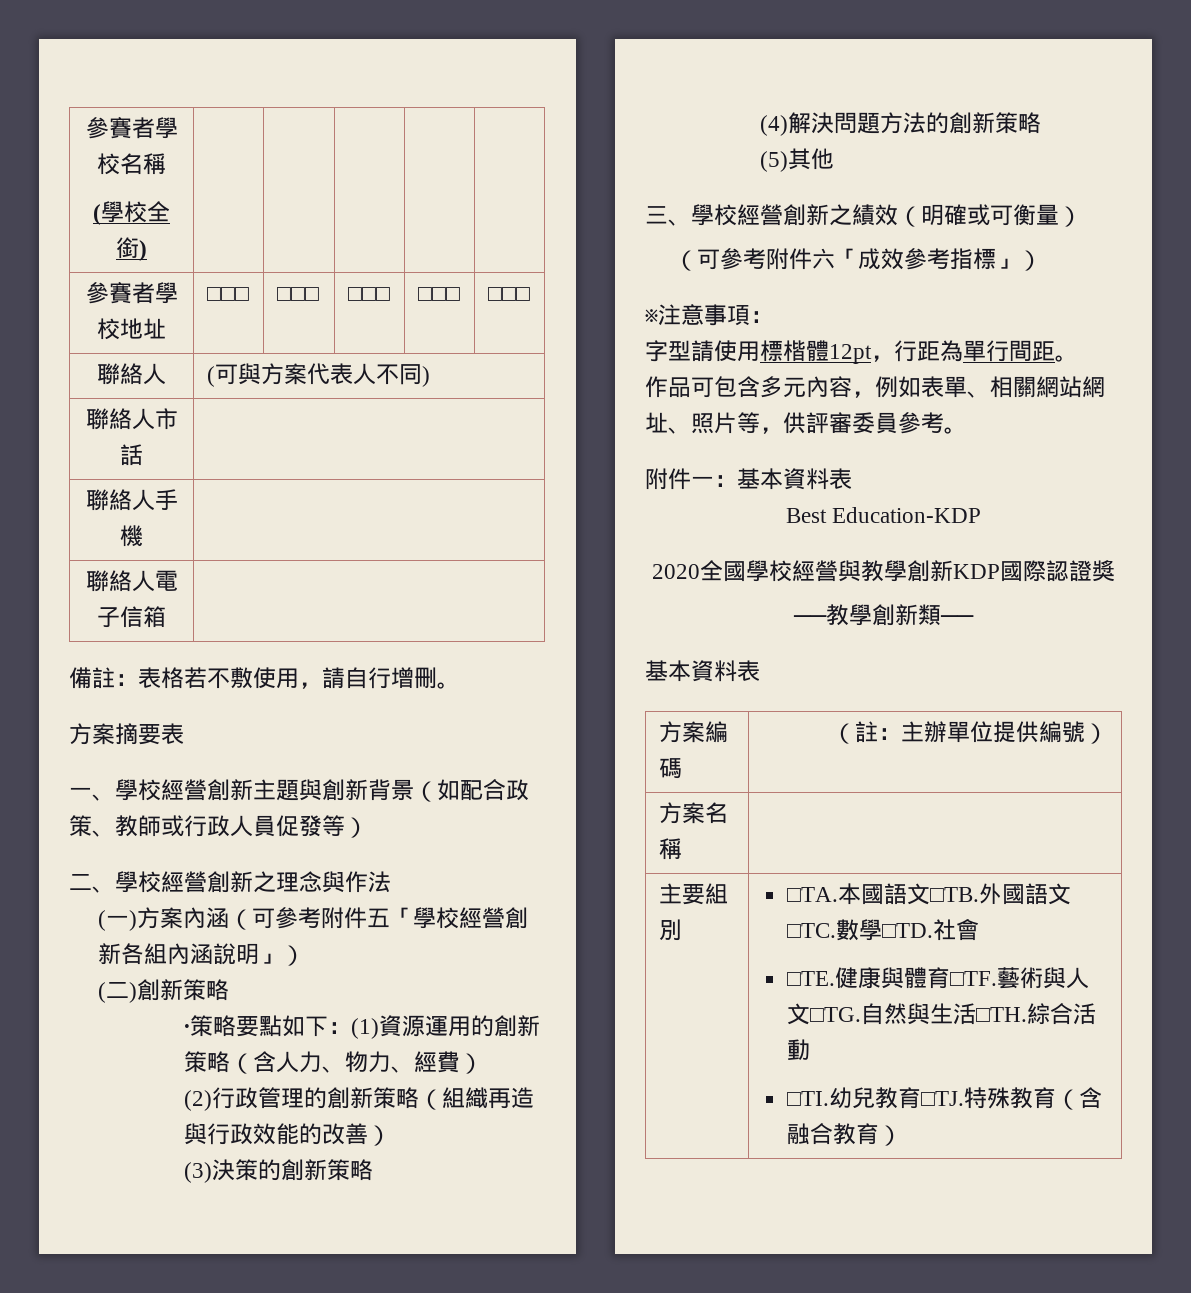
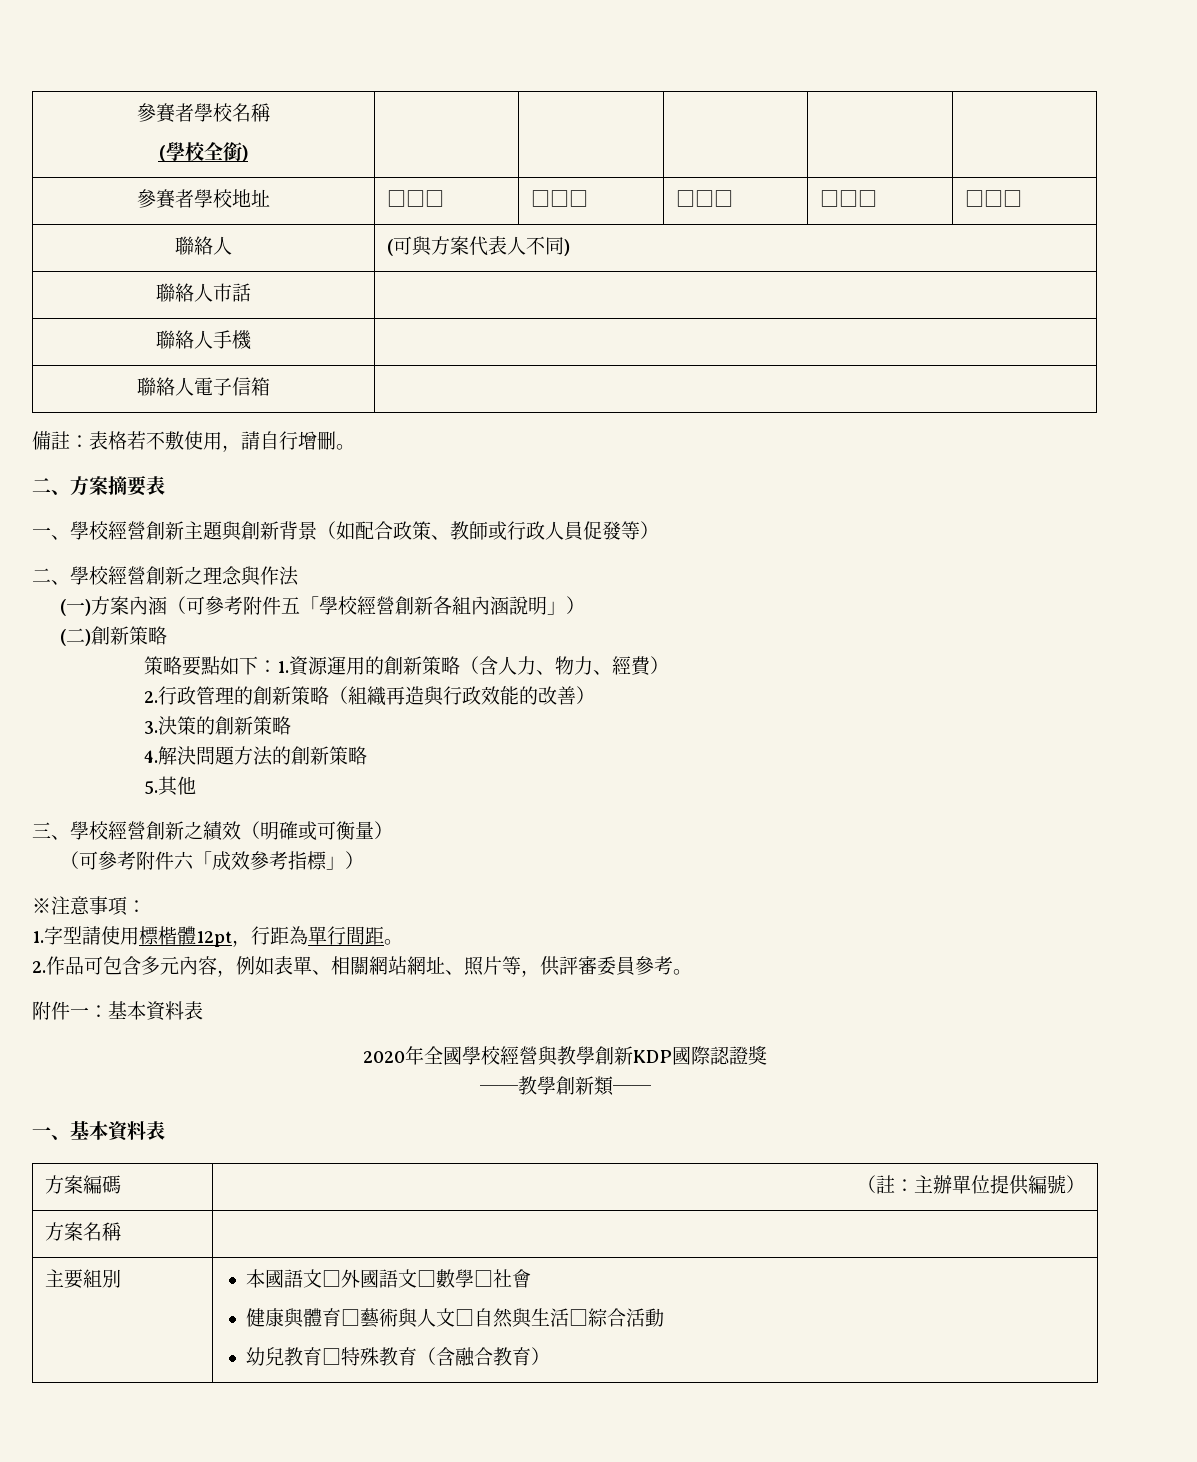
- 方案摘要表
+ 二、方案摘要表
- ‧策略要點如下：(1)資源運用的創新策略（含人力、物力、經費）
+ 策略要點如下：1.資源運用的創新策略（含人力、物力、經費）
- (2)行政管理的創新策略（組織再造與行政效能的改善）
+ 2.行政管理的創新策略（組織再造與行政效能的改善）
- (3)決策的創新策略
+ 3.決策的創新策略
- (4)解決問題方法的創新策略
+ 4.解決問題方法的創新策略
- (5)其他
+ 5.其他
- 字型請使用標楷體12pt，行距為單行間距。
+ 1.字型請使用標楷體12pt，行距為單行間距。
- 作品可包含多元內容，例如表單、相關網站網址、照片等，供評審委員參考。
+ 2.作品可包含多元內容，例如表單、相關網站網址、照片等，供評審委員參考。
- Best Education-KDP
- 2020全國學校經營與教學創新KDP國際認證獎
+ 2020年全國學校經營與教學創新KDP國際認證獎
  ──教學創新類──
- 基本資料表
+ 一、基本資料表
- 主要組別 | □TA.本國語文□TB.外國語文□TC.數學□TD.社會
- □TE.健康與體育□TF.藝術與人文□TG.自然與生活□TH.綜合活動
- □TI.幼兒教育□TJ.特殊教育（含融合教育）
+ 主要組別 | 本國語文□外國語文□數學□社會
+ 健康與體育□藝術與人文□自然與生活□綜合活動
+ 幼兒教育□特殊教育（含融合教育）

